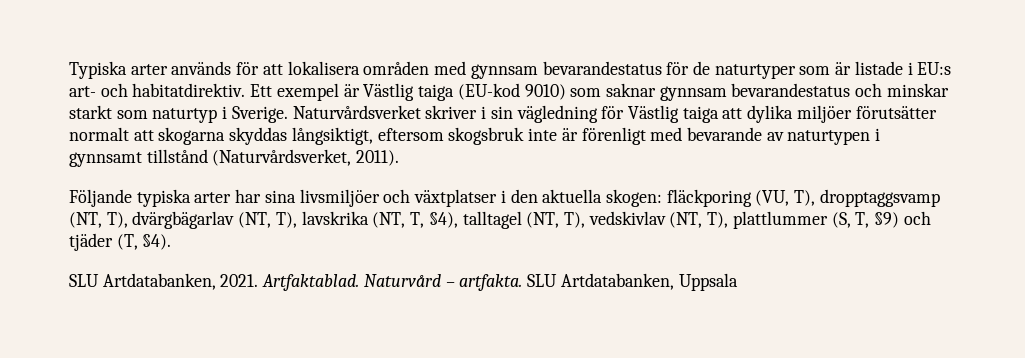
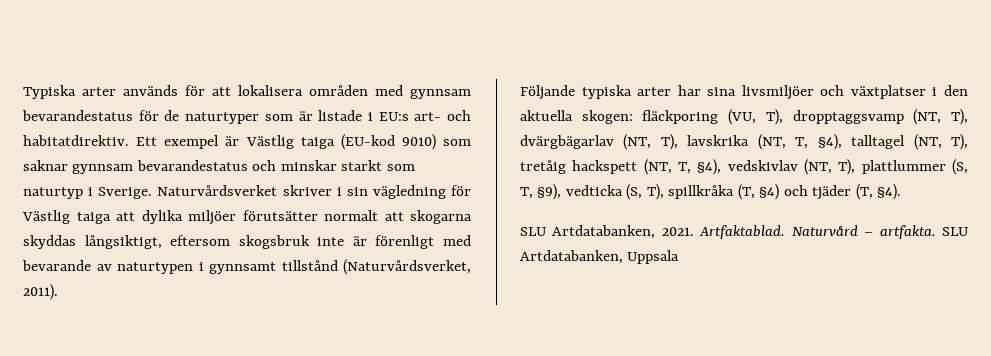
- Följande typiska arter har sina livsmiljöer och växtplatser i den aktuella skogen: fläckporing (VU, T), dropptaggsvamp (NT, T), dvärgbägarlav (NT, T), lavskrika (NT, T, §4), talltagel (NT, T), vedskivlav (NT, T), plattlummer (S, T, §9) och tjäder (T, §4).
+ Följande typiska arter har sina livsmiljöer och växtplatser i den aktuella skogen: fläckporing (VU, T), dropptaggsvamp (NT, T), dvärgbägarlav (NT, T), lavskrika (NT, T, §4), talltagel (NT, T), tretåig hackspett (NT, T, §4), vedskivlav (NT, T), plattlummer (S, T, §9), vedticka (S, T), spillkråka (T, §4) och tjäder (T, §4).

